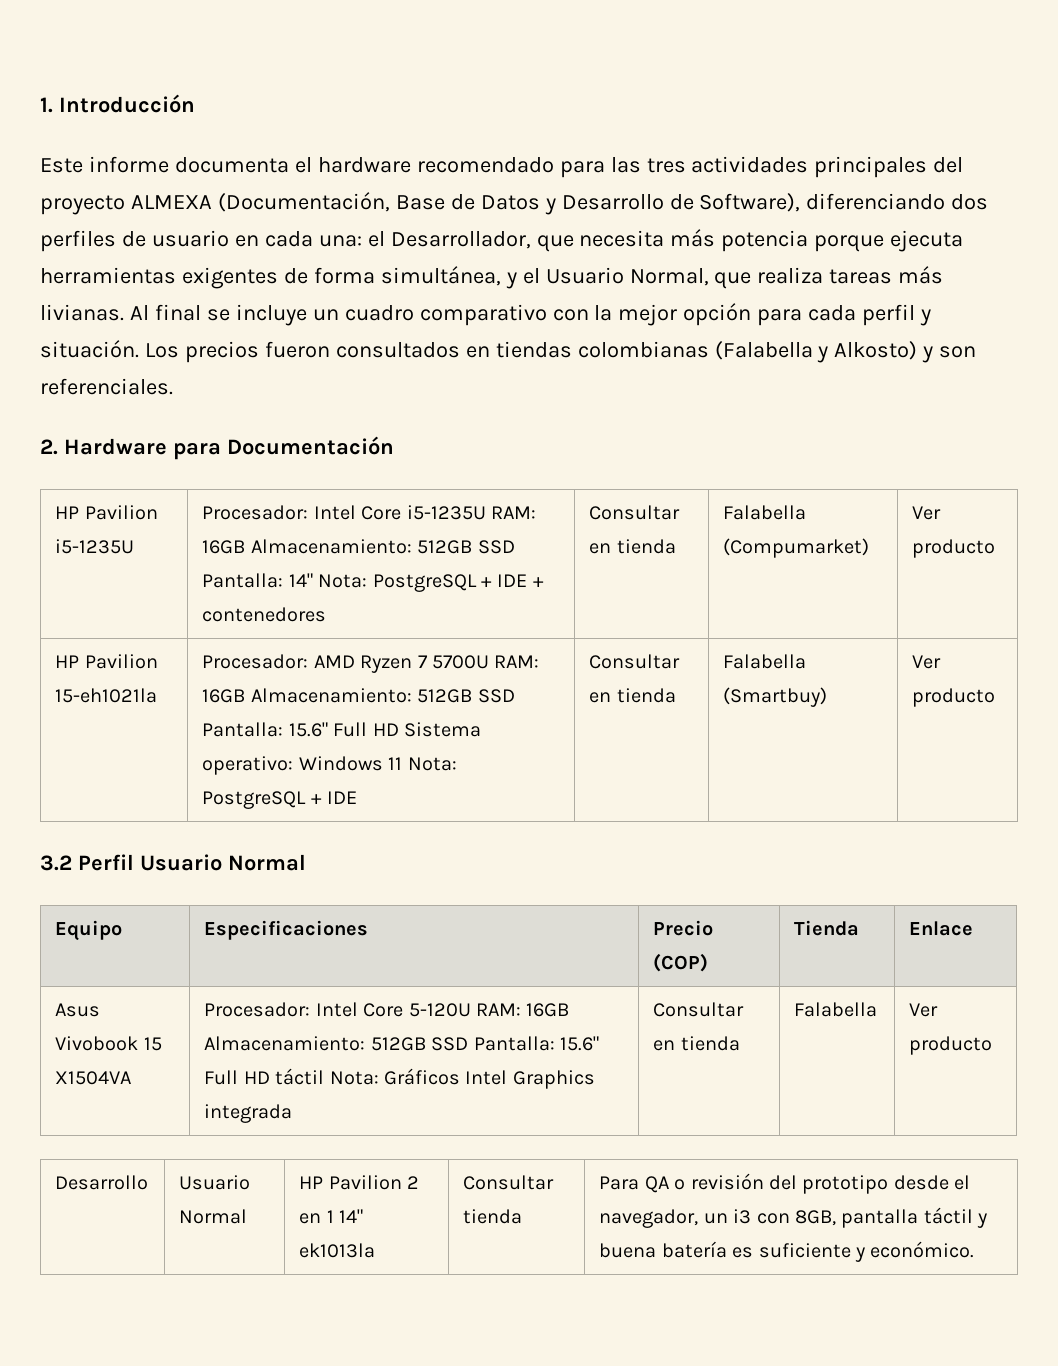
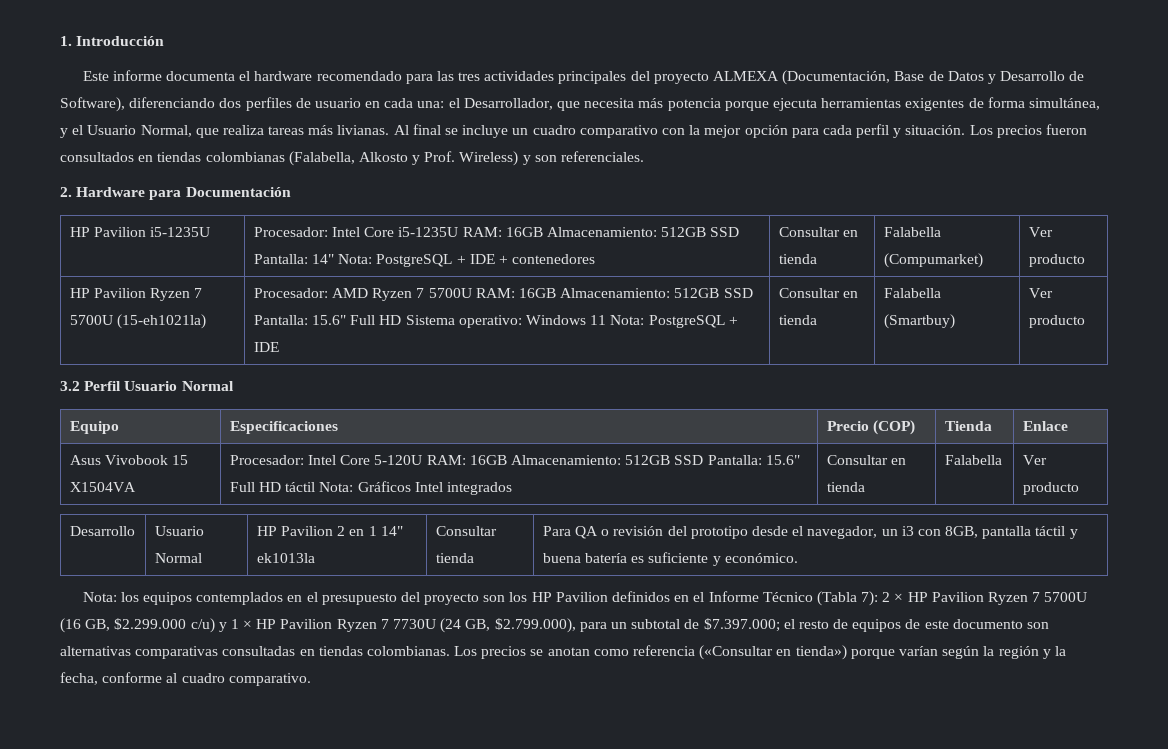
- Los precios fueron consultados en tiendas colombianas (Falabella y Alkosto) y son referenciales.
+ Los precios fueron consultados en tiendas colombianas (Falabella, Alkosto y Prof. Wireless) y son referenciales.
- HP Pavilion 15-eh1021la | Procesador: AMD Ryzen 7 5700U RAM: 16GB Almacenamiento: 512GB SSD Pantalla: 15.6" Full HD Sistema operativo: Windows 11 Nota: PostgreSQL + IDE | Consultar en tienda | Falabella (Smartbuy) | Ver producto
+ HP Pavilion Ryzen 7 5700U (15-eh1021la) | Procesador: AMD Ryzen 7 5700U RAM: 16GB Almacenamiento: 512GB SSD Pantalla: 15.6" Full HD Sistema operativo: Windows 11 Nota: PostgreSQL + IDE | Consultar en tienda | Falabella (Smartbuy) | Ver producto
- Asus Vivobook 15 X1504VA | Procesador: Intel Core 5-120U RAM: 16GB Almacenamiento: 512GB SSD Pantalla: 15.6" Full HD táctil Nota: Gráficos Intel Graphics integrada | Consultar en tienda | Falabella | Ver producto
+ Asus Vivobook 15 X1504VA | Procesador: Intel Core 5-120U RAM: 16GB Almacenamiento: 512GB SSD Pantalla: 15.6" Full HD táctil Nota: Gráficos Intel integrados | Consultar en tienda | Falabella | Ver producto
+ Nota: los equipos contemplados en el presupuesto del proyecto son los HP Pavilion definidos en el Informe Técnico (Tabla 7): 2 × HP Pavilion Ryzen 7 5700U (16 GB, $2.299.000 c/u) y 1 × HP Pavilion Ryzen 7 7730U (24 GB, $2.799.000), para un subtotal de $7.397.000; el resto de equipos de este documento son alternativas comparativas consultadas en tiendas colombianas. Los precios se anotan como referencia («Consultar en tienda») porque varían según la región y la fecha, conforme al cuadro comparativo.

